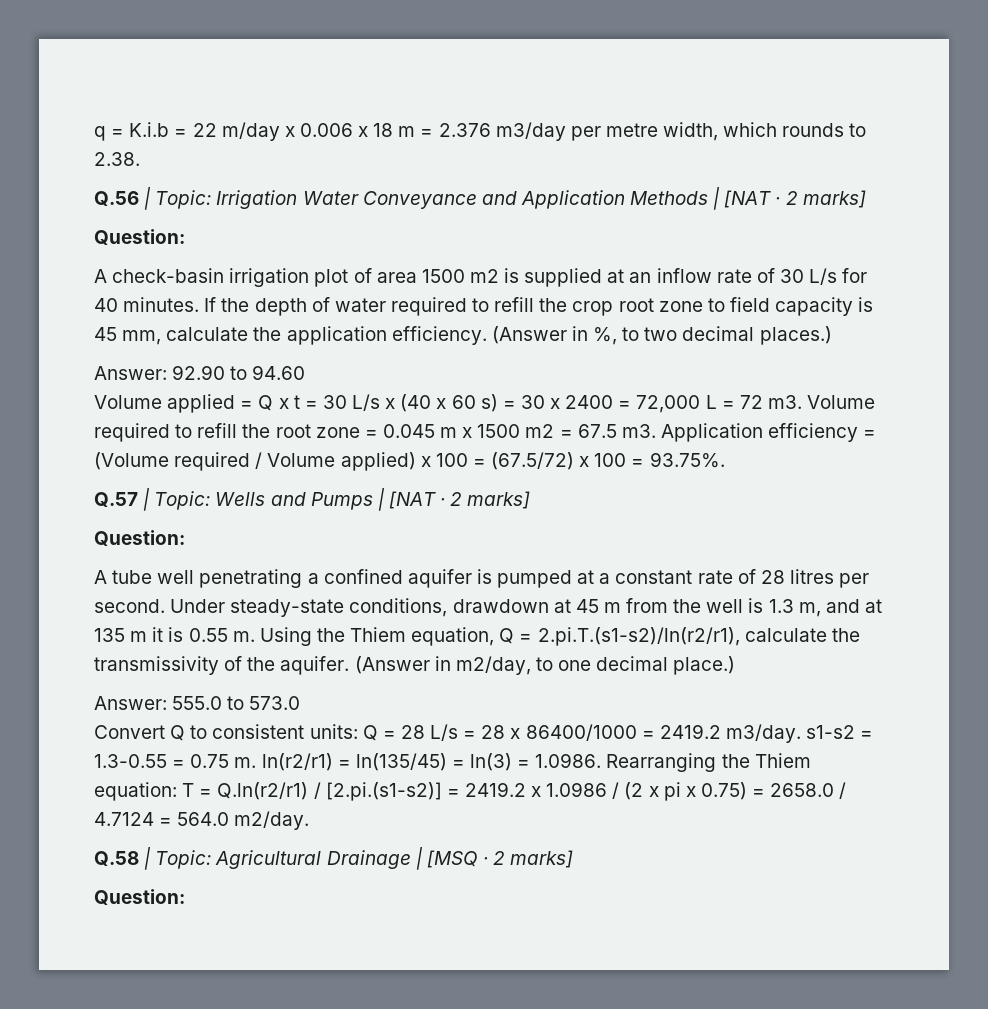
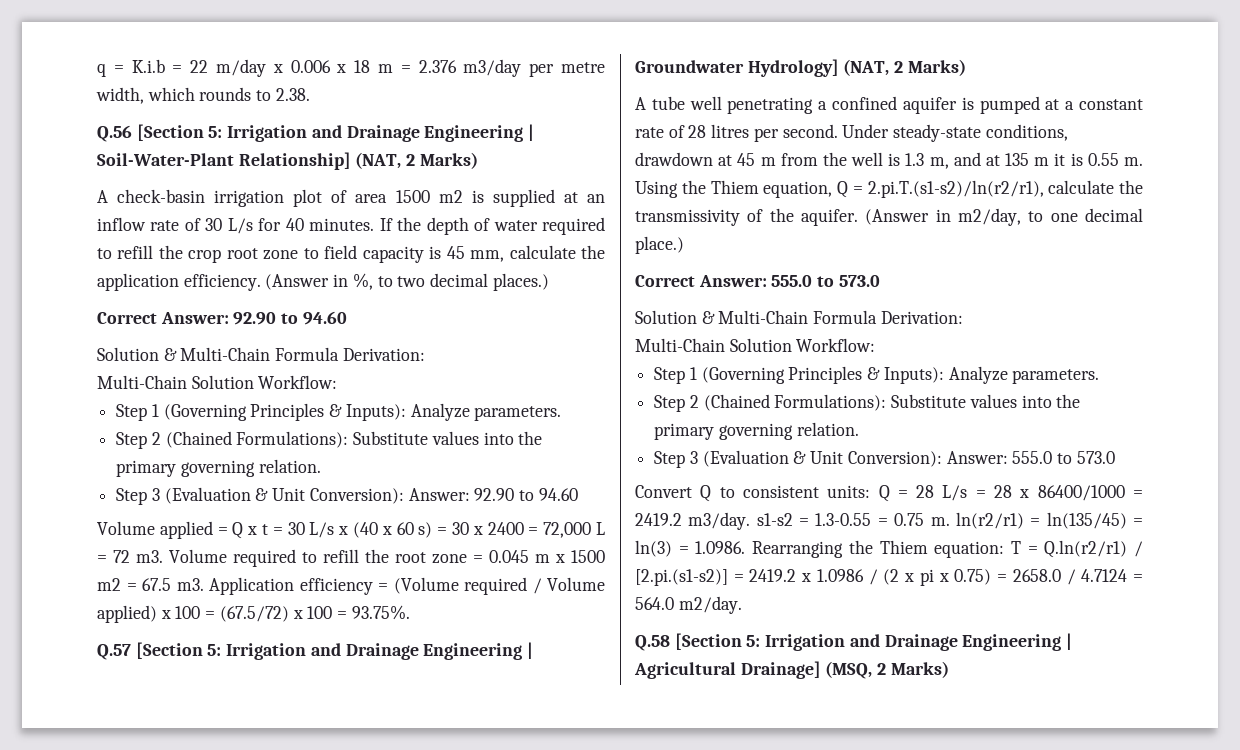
- Q.56 | Topic: Irrigation Water Conveyance and Application Methods | [NAT · 2 marks]
- Question:
+ Q.56 [Section 5: Irrigation and Drainage Engineering | Soil-Water-Plant Relationship] (NAT, 2 Marks)
- Answer: 92.90 to 94.60
+ Correct Answer: 92.90 to 94.60
+ Solution & Multi-Chain Formula Derivation:
+ Multi-Chain Solution Workflow:
+ Step 1 (Governing Principles & Inputs): Analyze parameters.
+ Step 2 (Chained Formulations): Substitute values into the primary governing relation.
+ Step 3 (Evaluation & Unit Conversion): Answer: 92.90 to 94.60
- Q.57 | Topic: Wells and Pumps | [NAT · 2 marks]
- Question:
+ Q.57 [Section 5: Irrigation and Drainage Engineering | Groundwater Hydrology] (NAT, 2 Marks)
- Answer: 555.0 to 573.0
+ Correct Answer: 555.0 to 573.0
+ Solution & Multi-Chain Formula Derivation:
+ Multi-Chain Solution Workflow:
+ Step 1 (Governing Principles & Inputs): Analyze parameters.
+ Step 2 (Chained Formulations): Substitute values into the primary governing relation.
+ Step 3 (Evaluation & Unit Conversion): Answer: 555.0 to 573.0
- Q.58 | Topic: Agricultural Drainage | [MSQ · 2 marks]
- Question:
+ Q.58 [Section 5: Irrigation and Drainage Engineering | Agricultural Drainage] (MSQ, 2 Marks)

